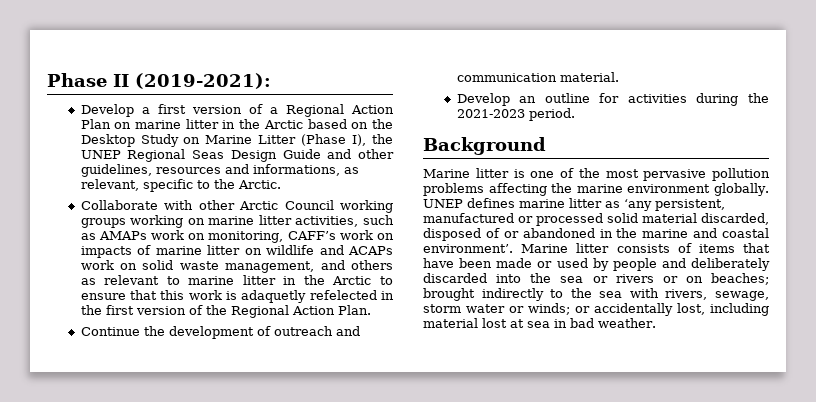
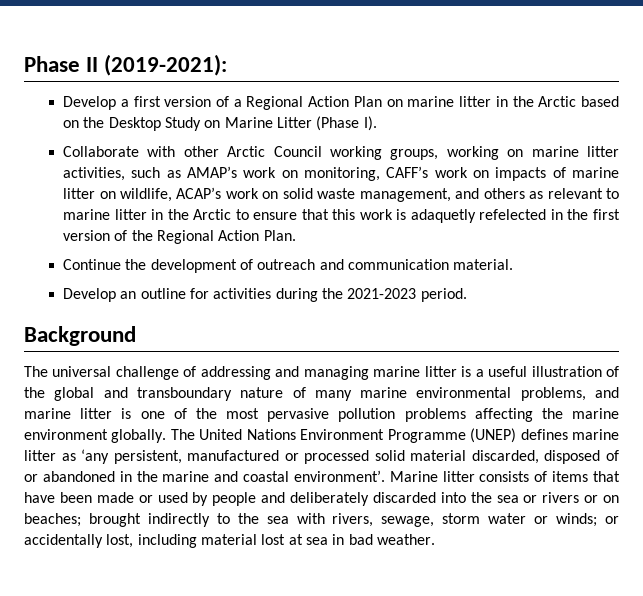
- Develop a first version of a Regional Action Plan on marine litter in the Arctic based on the Desktop Study on Marine Litter (Phase I), the UNEP Regional Seas Design Guide and other guidelines, resources and informations, as relevant, specific to the Arctic.
+ Develop a first version of a Regional Action Plan on marine litter in the Arctic based on the Desktop Study on Marine Litter (Phase I).
- Collaborate with other Arctic Council working groups working on marine litter activities, such as AMAPs work on monitoring, CAFF’s work on impacts of marine litter on wildlife and ACAPs work on solid waste management, and others as relevant to marine litter in the Arctic to ensure that this work is adaquetly refelected in the first version of the Regional Action Plan.
+ Collaborate with other Arctic Council working groups, working on marine litter activities, such as AMAP’s work on monitoring, CAFF’s work on impacts of marine litter on wildlife, ACAP’s work on solid waste management, and others as relevant to marine litter in the Arctic to ensure that this work is adaquetly refelected in the first version of the Regional Action Plan.
- Marine litter is one of the most pervasive pollution problems affecting the marine environment globally.
+ The universal challenge of addressing and managing marine litter is a useful illustration of the global and transboundary nature of many marine environmental problems, and marine litter is one of the most pervasive pollution problems affecting the marine environment globally.
- UNEP defines marine litter as ‘any persistent, manufactured or processed solid material discarded, disposed of or abandoned in the marine and coastal environment’.
+ The United Nations Environment Programme (UNEP) defines marine litter as ‘any persistent, manufactured or processed solid material discarded, disposed of or abandoned in the marine and coastal environment’.

